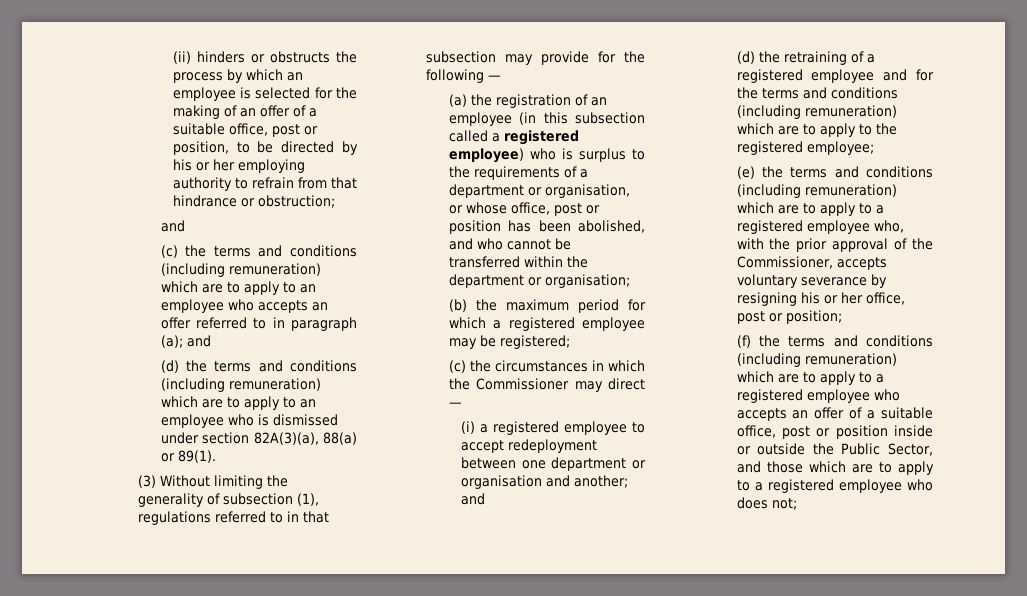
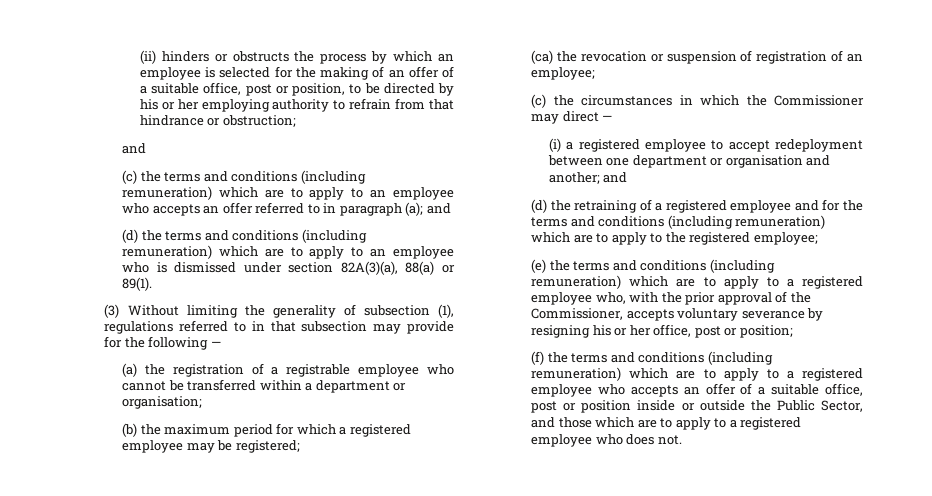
- (a) the registration of an employee (in this subsection called a registered employee) who is surplus to the requirements of a department or organisation, or whose office, post or position has been abolished, and who cannot be transferred within the department or organisation;
+ (a) the registration of a registrable employee who cannot be transferred within a department or organisation;
+ (ca) the revocation or suspension of registration of an employee;
- (f) the terms and conditions (including remuneration) which are to apply to a registered employee who accepts an offer of a suitable office, post or position inside or outside the Public Sector, and those which are to apply to a registered employee who does not;
+ (f) the terms and conditions (including remuneration) which are to apply to a registered employee who accepts an offer of a suitable office, post or position inside or outside the Public Sector, and those which are to apply to a registered employee who does not.

